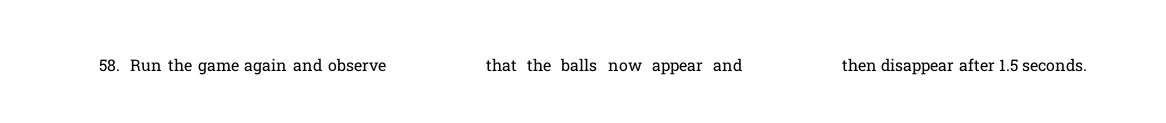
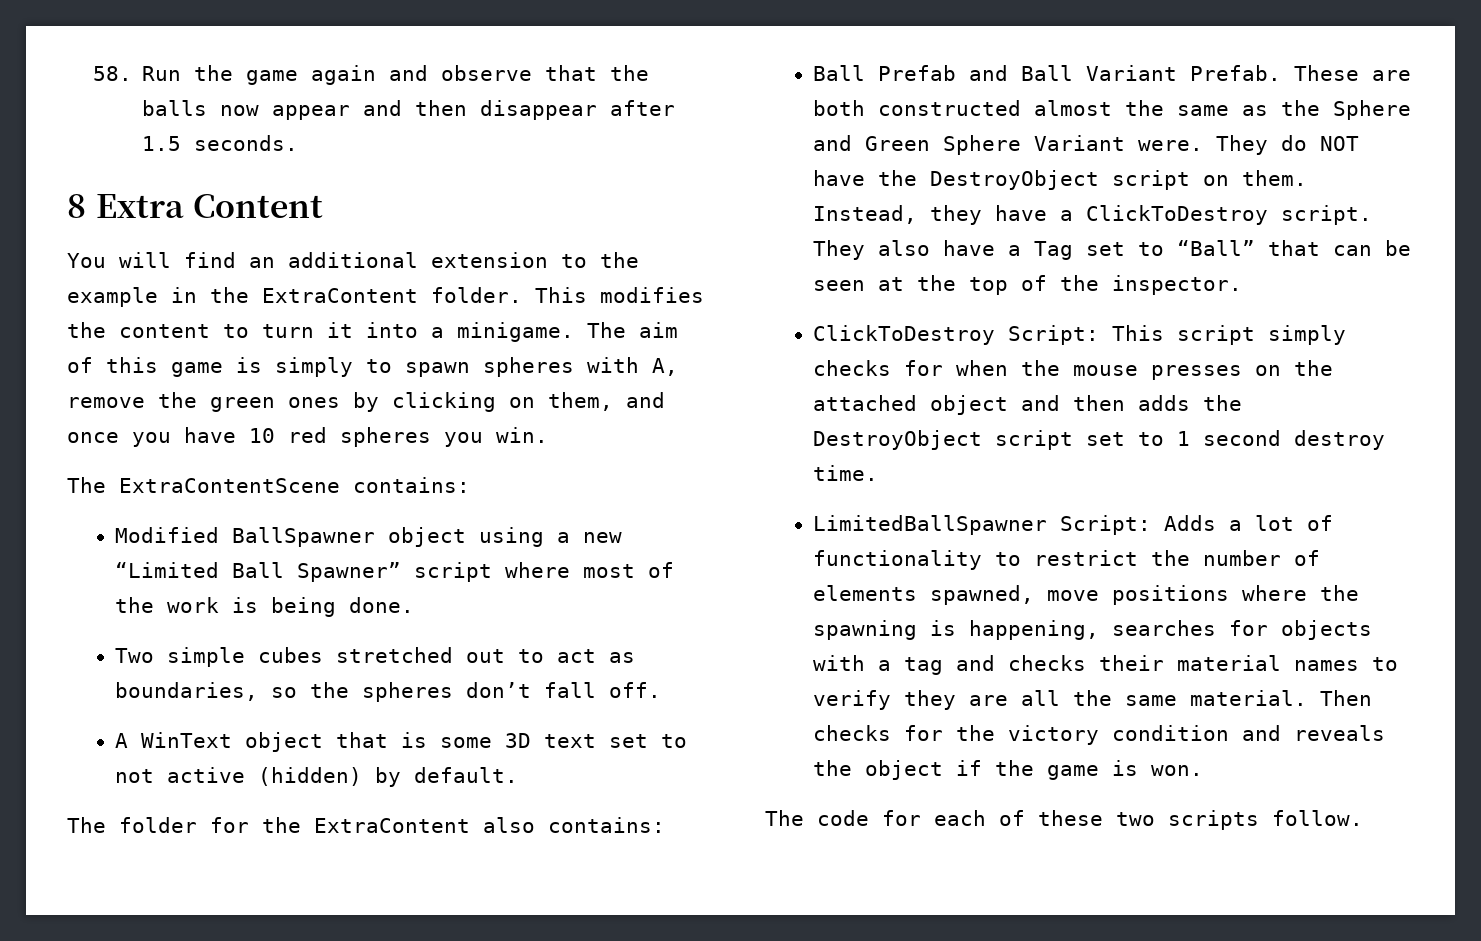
+ 8 Extra Content
+ You will find an additional extension to the example in the ExtraContent folder. This modifies the content to turn it into a minigame. The aim of this game is simply to spawn spheres with A, remove the green ones by clicking on them, and once you have 10 red spheres you win.
+ The ExtraContentScene contains:
+ Modified BallSpawner object using a new “Limited Ball Spawner” script where most of the work is being done.
+ Two simple cubes stretched out to act as boundaries, so the spheres don’t fall off.
+ A WinText object that is some 3D text set to not active (hidden) by default.
+ The folder for the ExtraContent also contains:
+ Ball Prefab and Ball Variant Prefab. These are both constructed almost the same as the Sphere and Green Sphere Variant were. They do NOT have the DestroyObject script on them. Instead, they have a ClickToDestroy script. They also have a Tag set to “Ball” that can be seen at the top of the inspector.
+ ClickToDestroy Script: This script simply checks for when the mouse presses on the attached object and then adds the DestroyObject script set to 1 second destroy time.
+ LimitedBallSpawner Script: Adds a lot of functionality to restrict the number of elements spawned, move positions where the spawning is happening, searches for objects with a tag and checks their material names to verify they are all the same material. Then checks for the victory condition and reveals the object if the game is won.
+ The code for each of these two scripts follow.

